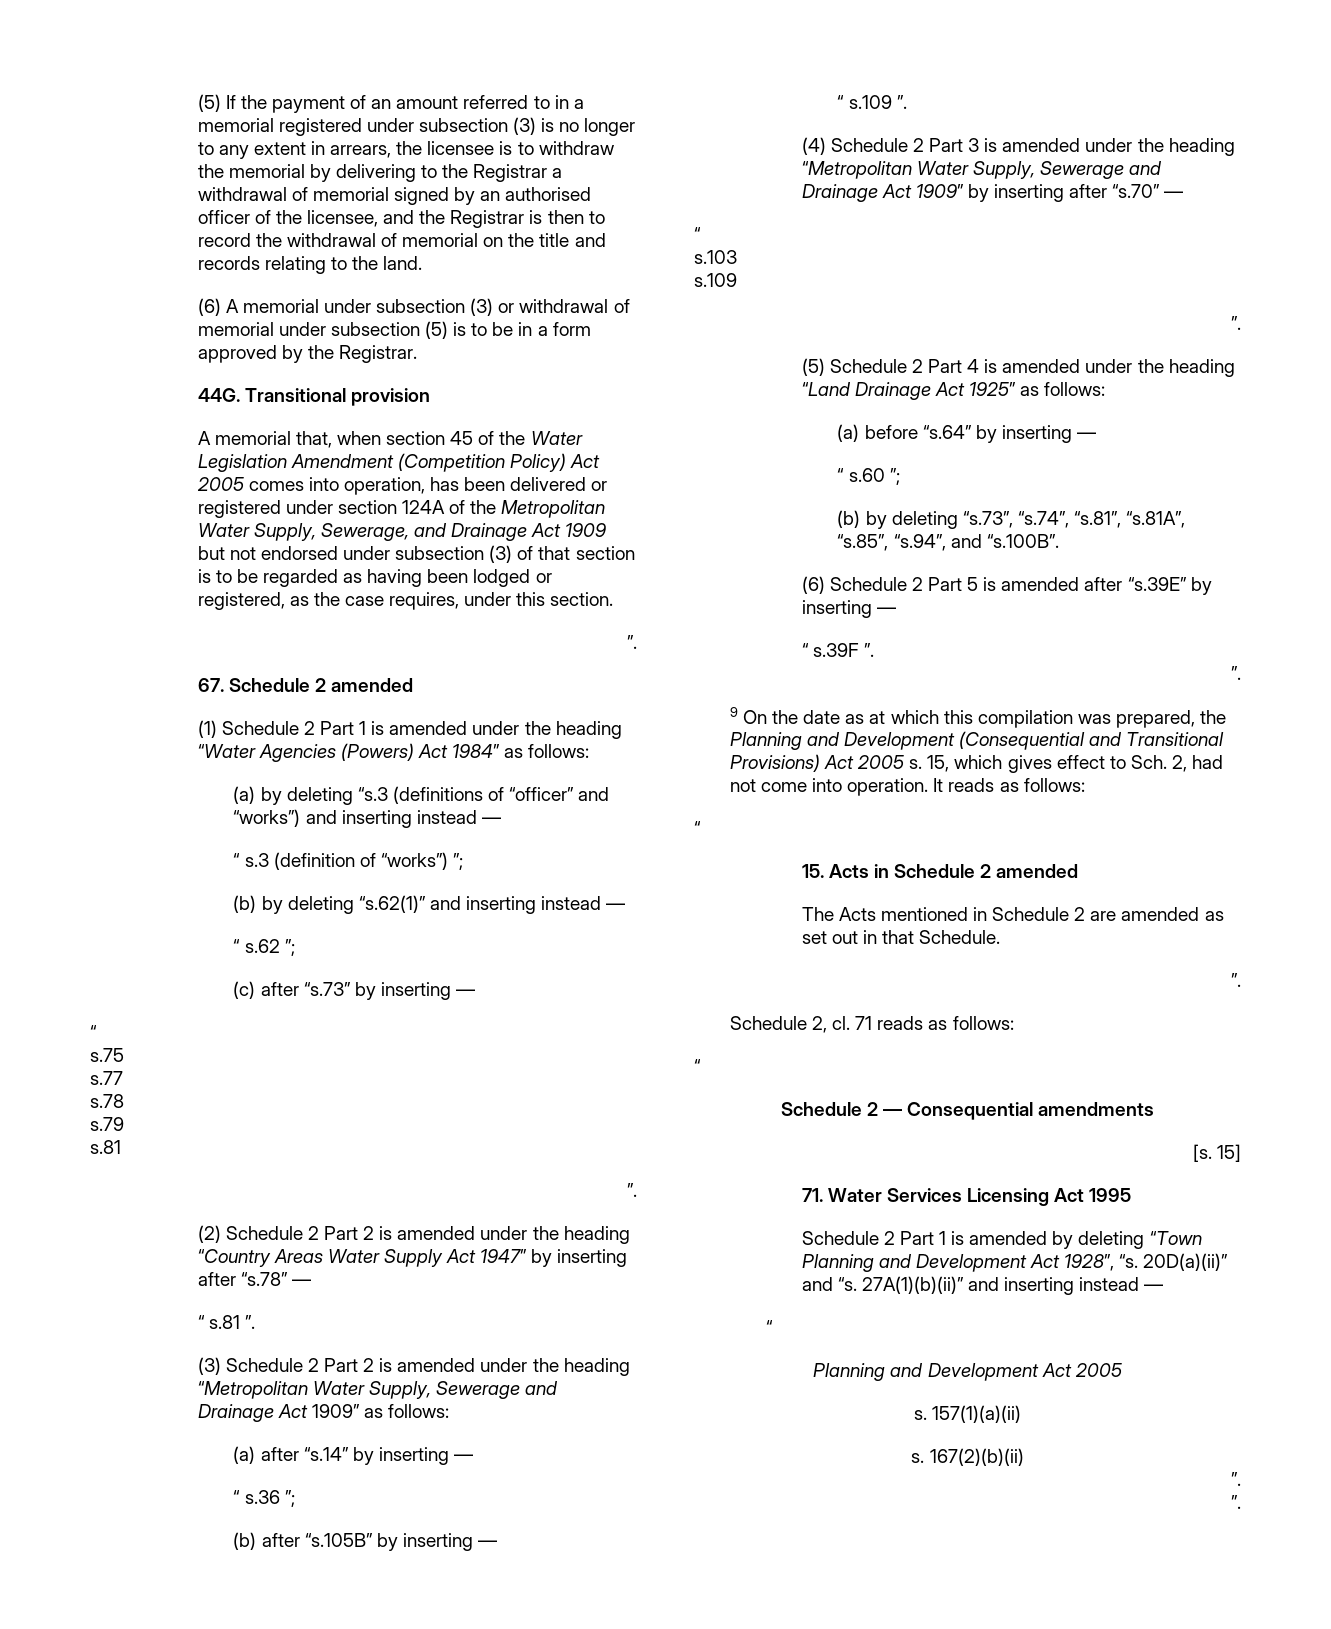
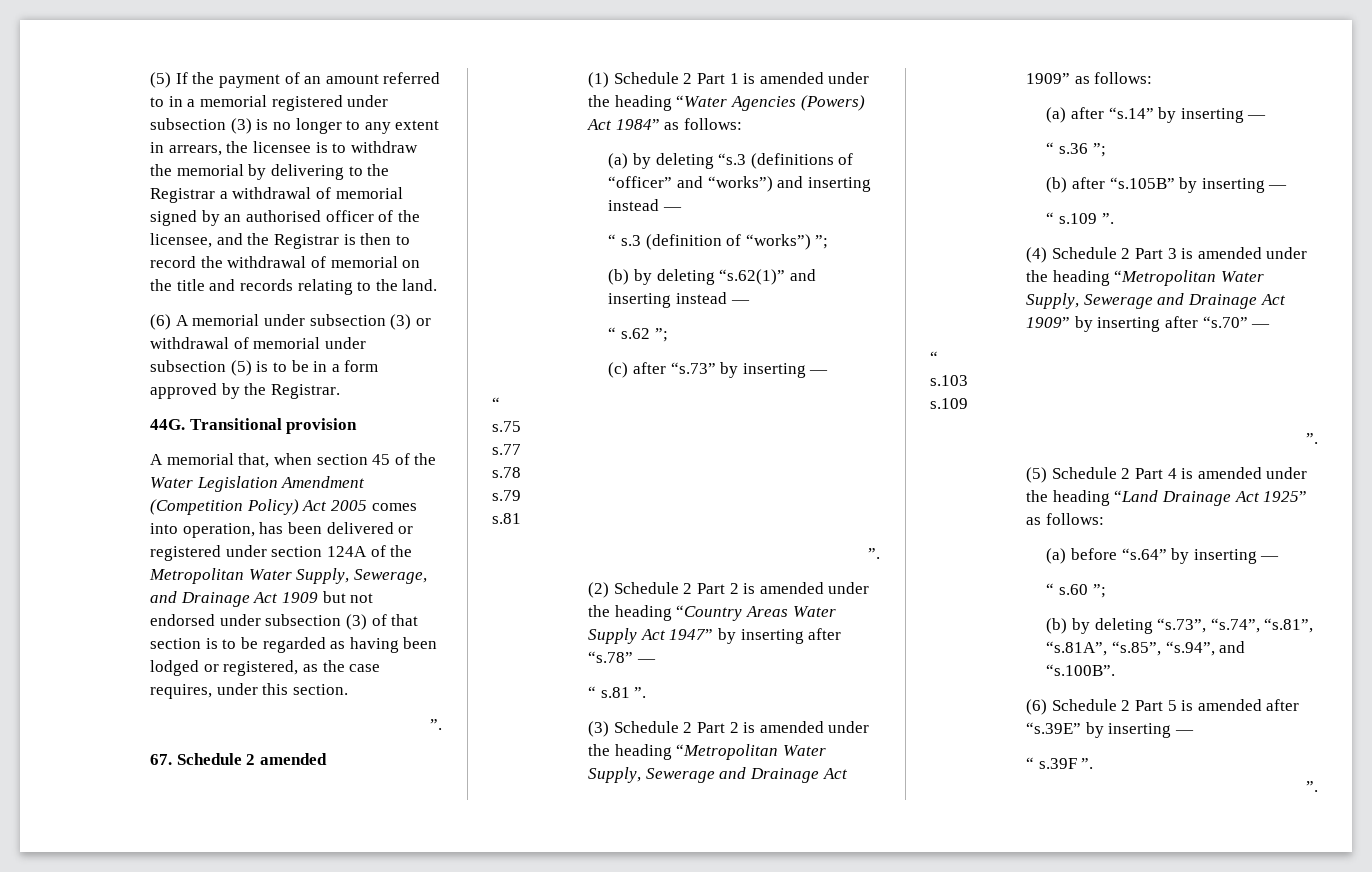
- 9 On the date as at which this compilation was prepared, the Planning and Development (Consequential and Transitional Provisions) Act 2005 s. 15, which gives effect to Sch. 2, had not come into operation. It reads as follows:
- “
- 15. Acts in Schedule 2 amended
- The Acts mentioned in Schedule 2 are amended as set out in that Schedule.
- ”.
- Schedule 2, cl. 71 reads as follows:
- “
- Schedule 2 — Consequential amendments
- [s. 15]
- 71. Water Services Licensing Act 1995
- Schedule 2 Part 1 is amended by deleting “Town Planning and Development Act 1928”, “s. 20D(a)(ii)” and “s. 27A(1)(b)(ii)” and inserting instead —
- “
- Planning and Development Act 2005
- s. 157(1)(a)(ii)
- s. 167(2)(b)(ii)
- ”.
- ”.

